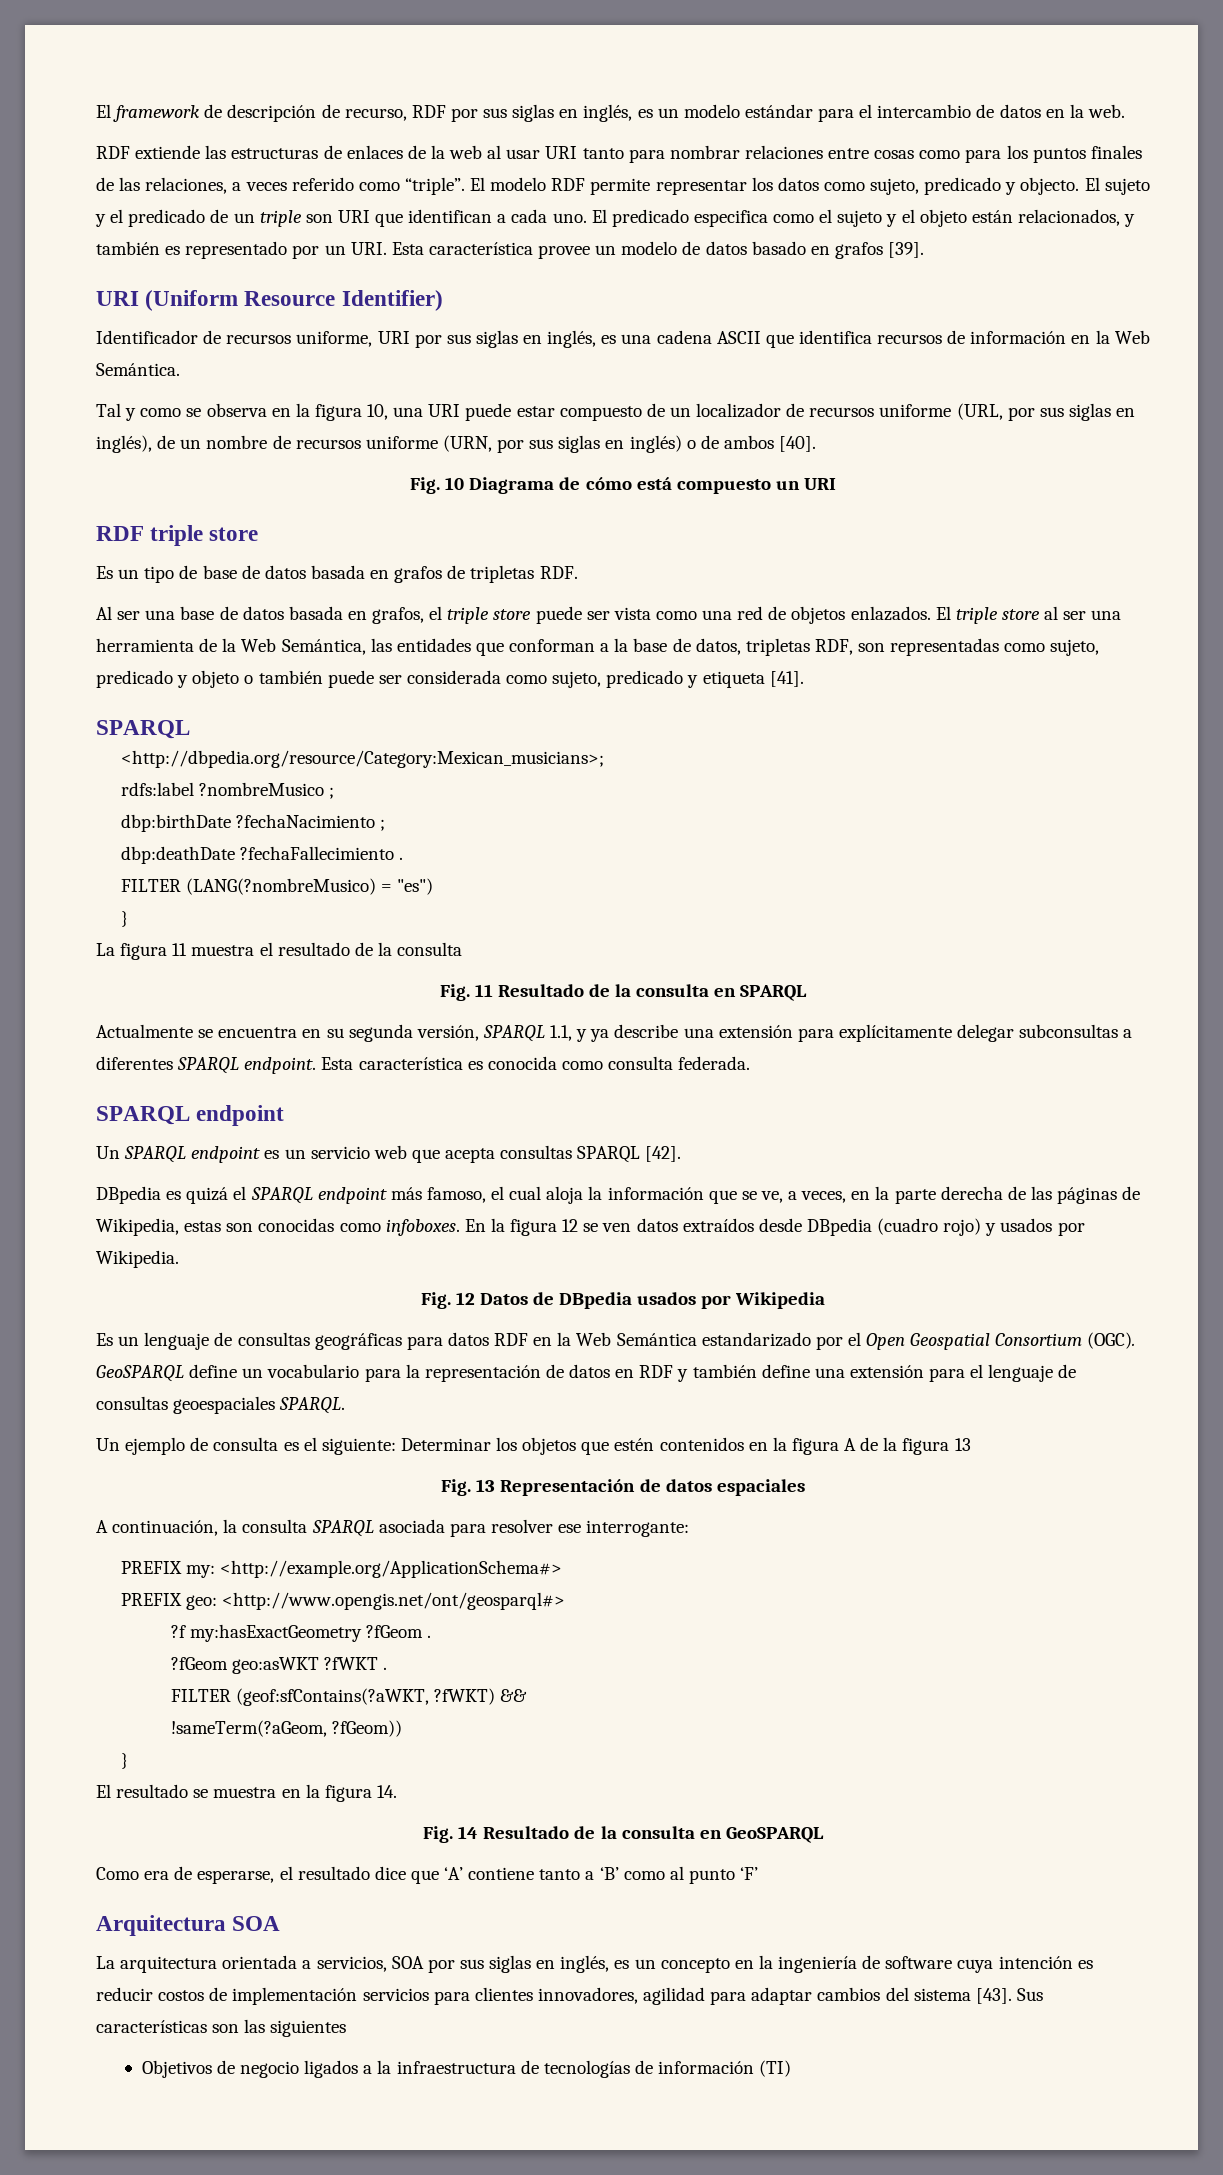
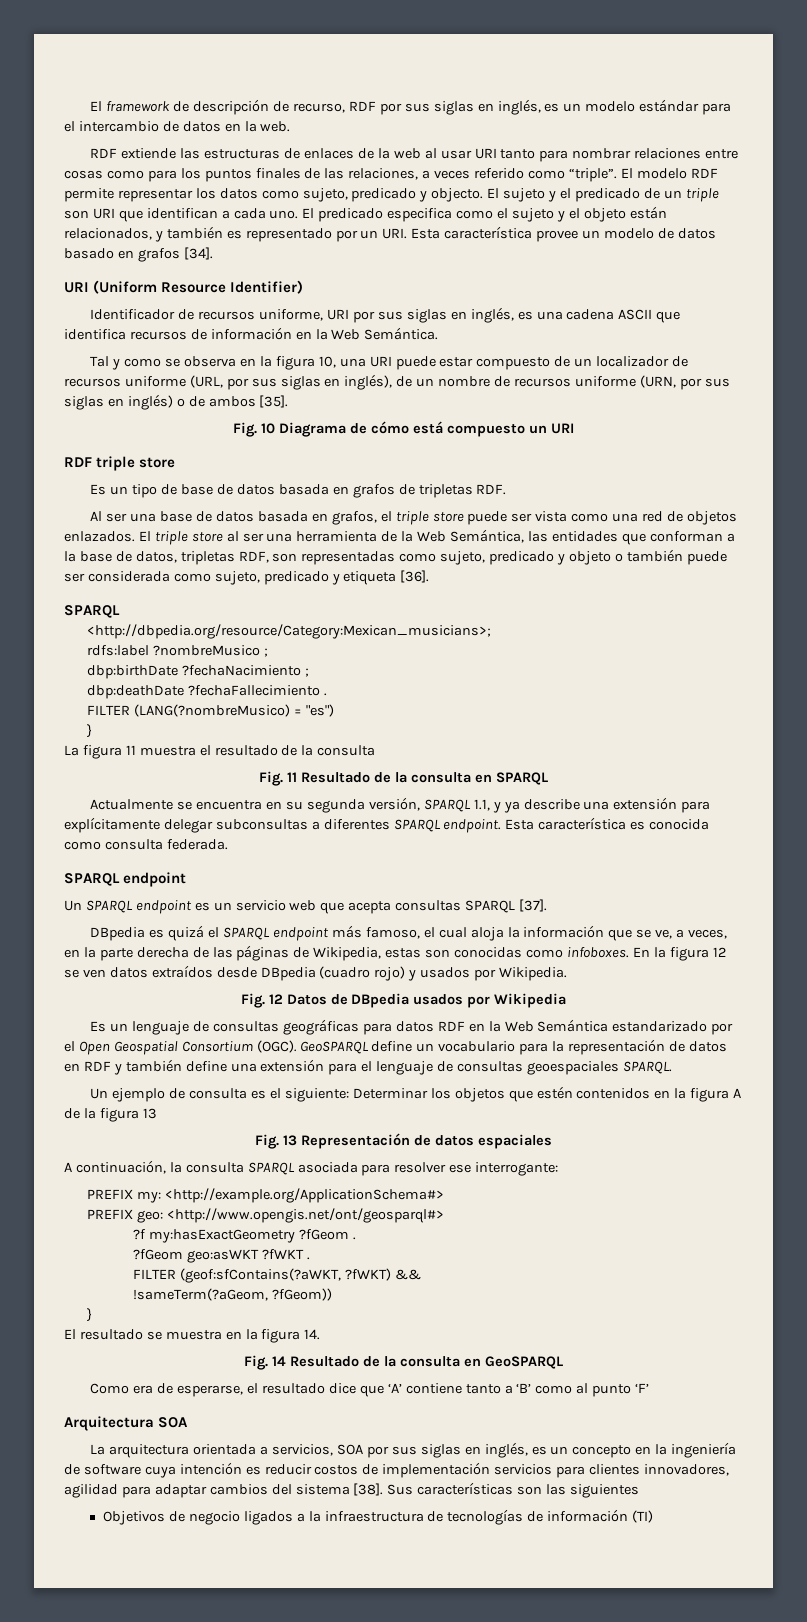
- El predicado especifica como el sujeto y el objeto están relacionados, y también es representado por un URI. Esta característica provee un modelo de datos basado en grafos [39].
+ El predicado especifica como el sujeto y el objeto están relacionados, y también es representado por un URI. Esta característica provee un modelo de datos basado en grafos [34].
- Tal y como se observa en la figura 10, una URI puede estar compuesto de un localizador de recursos uniforme (URL, por sus siglas en inglés), de un nombre de recursos uniforme (URN, por sus siglas en inglés) o de ambos [40].
+ Tal y como se observa en la figura 10, una URI puede estar compuesto de un localizador de recursos uniforme (URL, por sus siglas en inglés), de un nombre de recursos uniforme (URN, por sus siglas en inglés) o de ambos [35].
- El triple store al ser una herramienta de la Web Semántica, las entidades que conforman a la base de datos, tripletas RDF, son representadas como sujeto, predicado y objeto o también puede ser considerada como sujeto, predicado y etiqueta [41].
+ El triple store al ser una herramienta de la Web Semántica, las entidades que conforman a la base de datos, tripletas RDF, son representadas como sujeto, predicado y objeto o también puede ser considerada como sujeto, predicado y etiqueta [36].
- Un SPARQL endpoint es un servicio web que acepta consultas SPARQL [42].
+ Un SPARQL endpoint es un servicio web que acepta consultas SPARQL [37].
- La arquitectura orientada a servicios, SOA por sus siglas en inglés, es un concepto en la ingeniería de software cuya intención es reducir costos de implementación servicios para clientes innovadores, agilidad para adaptar cambios del sistema [43].
+ La arquitectura orientada a servicios, SOA por sus siglas en inglés, es un concepto en la ingeniería de software cuya intención es reducir costos de implementación servicios para clientes innovadores, agilidad para adaptar cambios del sistema [38].

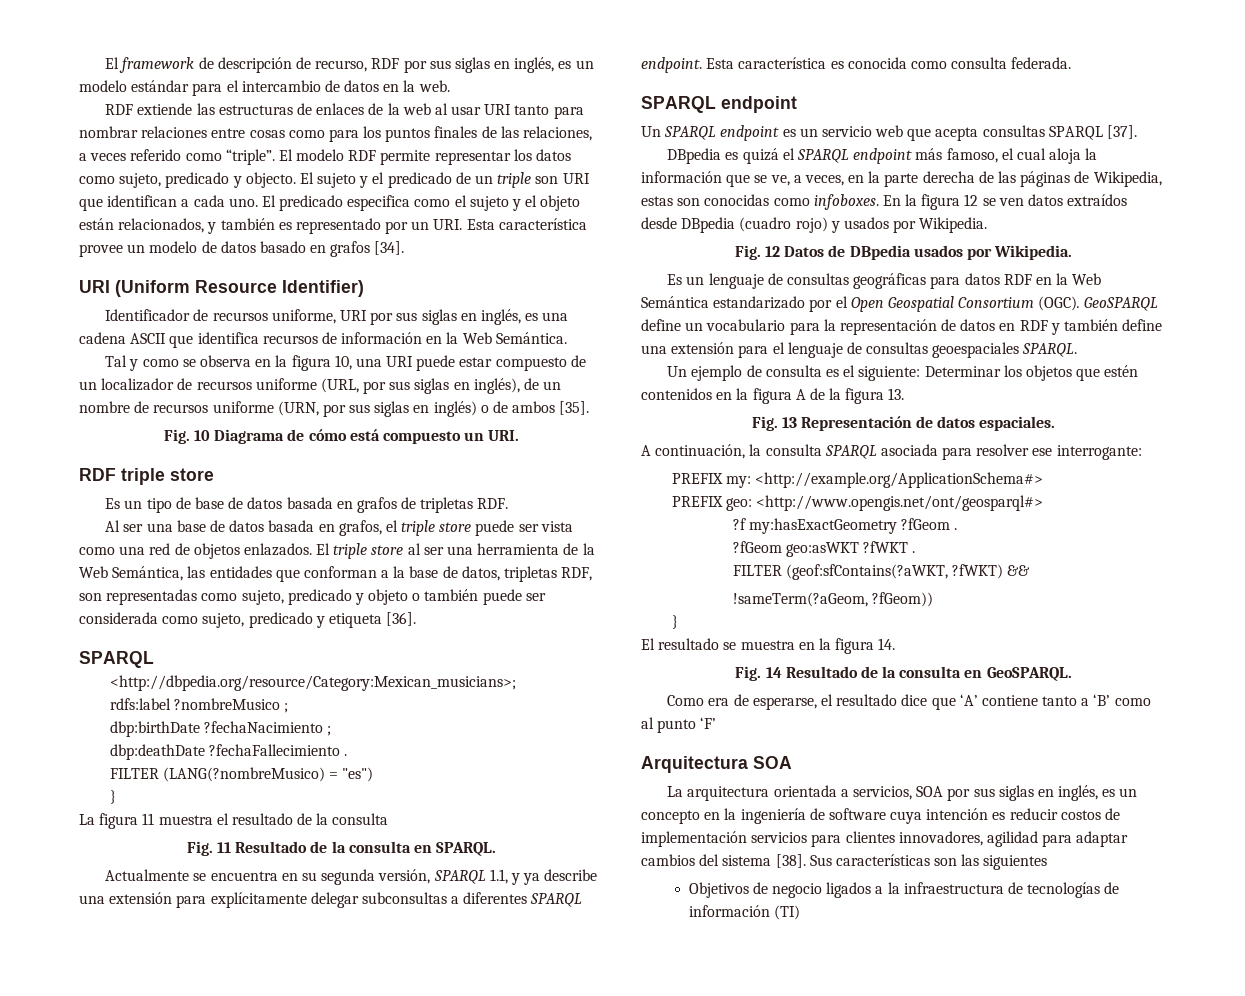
- Fig. 10 Diagrama de cómo está compuesto un URI
+ Fig. 10 Diagrama de cómo está compuesto un URI.
- Fig. 11 Resultado de la consulta en SPARQL
+ Fig. 11 Resultado de la consulta en SPARQL.
- Fig. 12 Datos de DBpedia usados por Wikipedia
+ Fig. 12 Datos de DBpedia usados por Wikipedia.
- Un ejemplo de consulta es el siguiente: Determinar los objetos que estén contenidos en la figura A de la figura 13
+ Un ejemplo de consulta es el siguiente: Determinar los objetos que estén contenidos en la figura A de la figura 13.
- Fig. 13 Representación de datos espaciales
+ Fig. 13 Representación de datos espaciales.
- Fig. 14 Resultado de la consulta en GeoSPARQL
+ Fig. 14 Resultado de la consulta en GeoSPARQL.

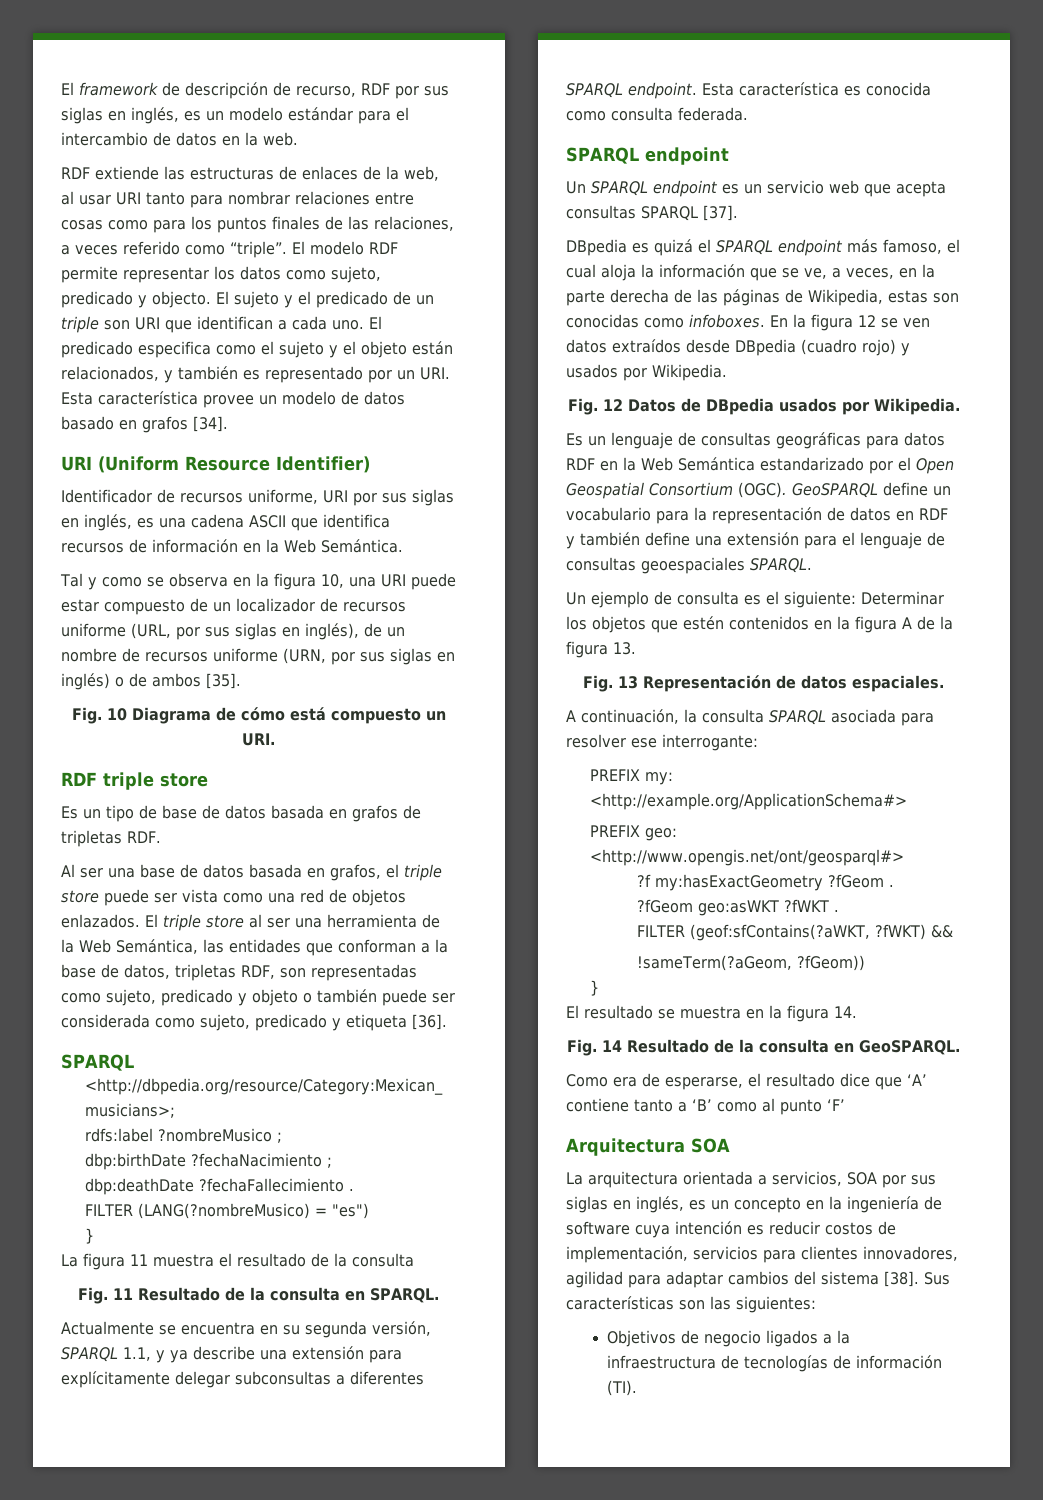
- RDF extiende las estructuras de enlaces de la web al usar URI tanto para nombrar relaciones entre cosas como para los puntos finales de las relaciones, a veces referido como “triple”.
+ RDF extiende las estructuras de enlaces de la web, al usar URI tanto para nombrar relaciones entre cosas como para los puntos finales de las relaciones, a veces referido como “triple”.
- La arquitectura orientada a servicios, SOA por sus siglas en inglés, es un concepto en la ingeniería de software cuya intención es reducir costos de implementación servicios para clientes innovadores, agilidad para adaptar cambios del sistema [38].
+ La arquitectura orientada a servicios, SOA por sus siglas en inglés, es un concepto en la ingeniería de software cuya intención es reducir costos de implementación, servicios para clientes innovadores, agilidad para adaptar cambios del sistema [38].
- Sus características son las siguientes
+ Sus características son las siguientes:
- Objetivos de negocio ligados a la infraestructura de tecnologías de información (TI)
+ Objetivos de negocio ligados a la infraestructura de tecnologías de información (TI).

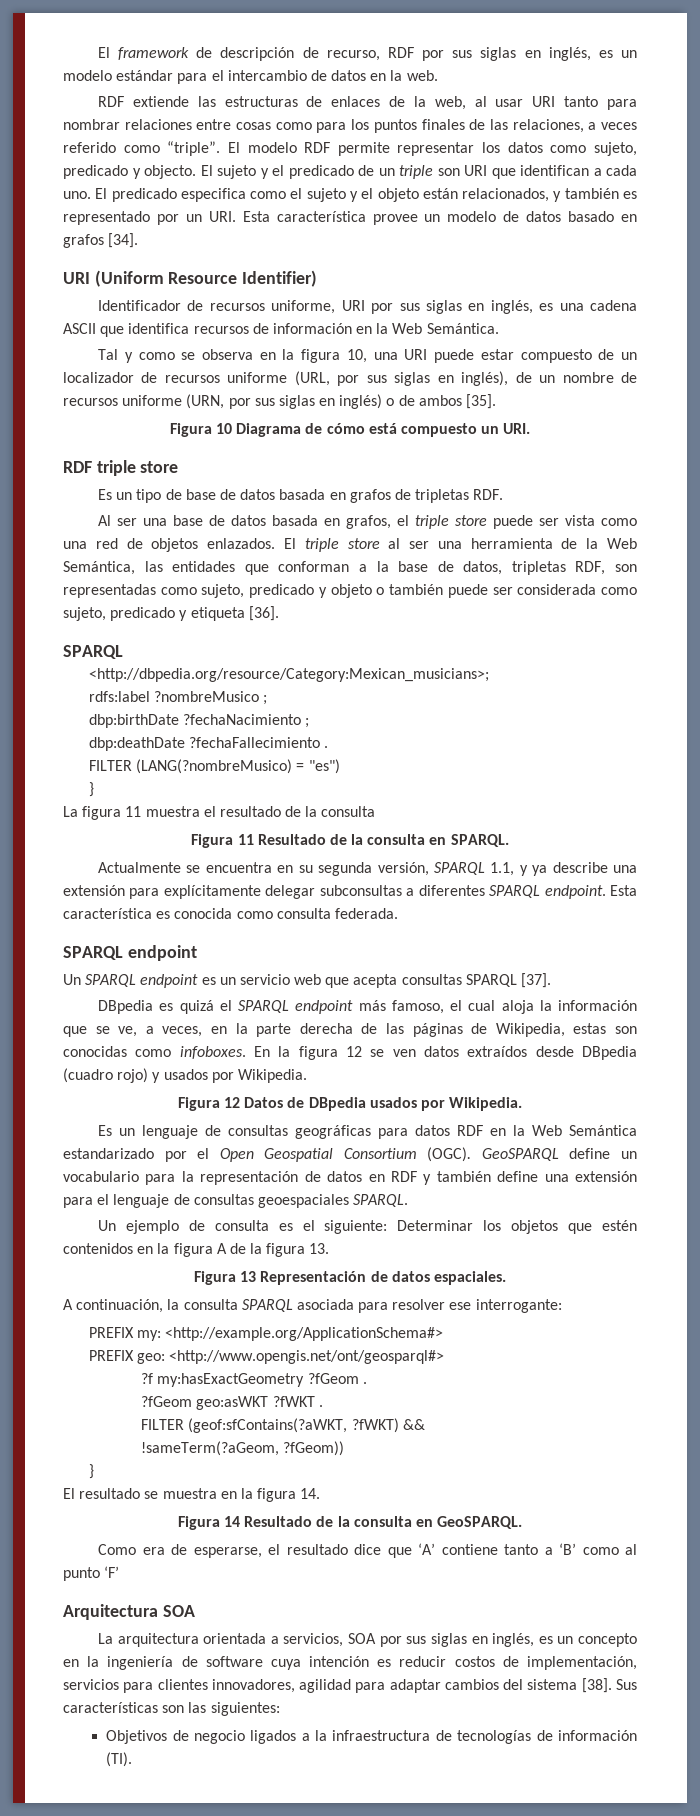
- Fig. 10 Diagrama de cómo está compuesto un URI.
+ Figura 10 Diagrama de cómo está compuesto un URI.
- Fig. 11 Resultado de la consulta en SPARQL.
+ Figura 11 Resultado de la consulta en SPARQL.
- Fig. 12 Datos de DBpedia usados por Wikipedia.
+ Figura 12 Datos de DBpedia usados por Wikipedia.
- Fig. 13 Representación de datos espaciales.
+ Figura 13 Representación de datos espaciales.
- Fig. 14 Resultado de la consulta en GeoSPARQL.
+ Figura 14 Resultado de la consulta en GeoSPARQL.

